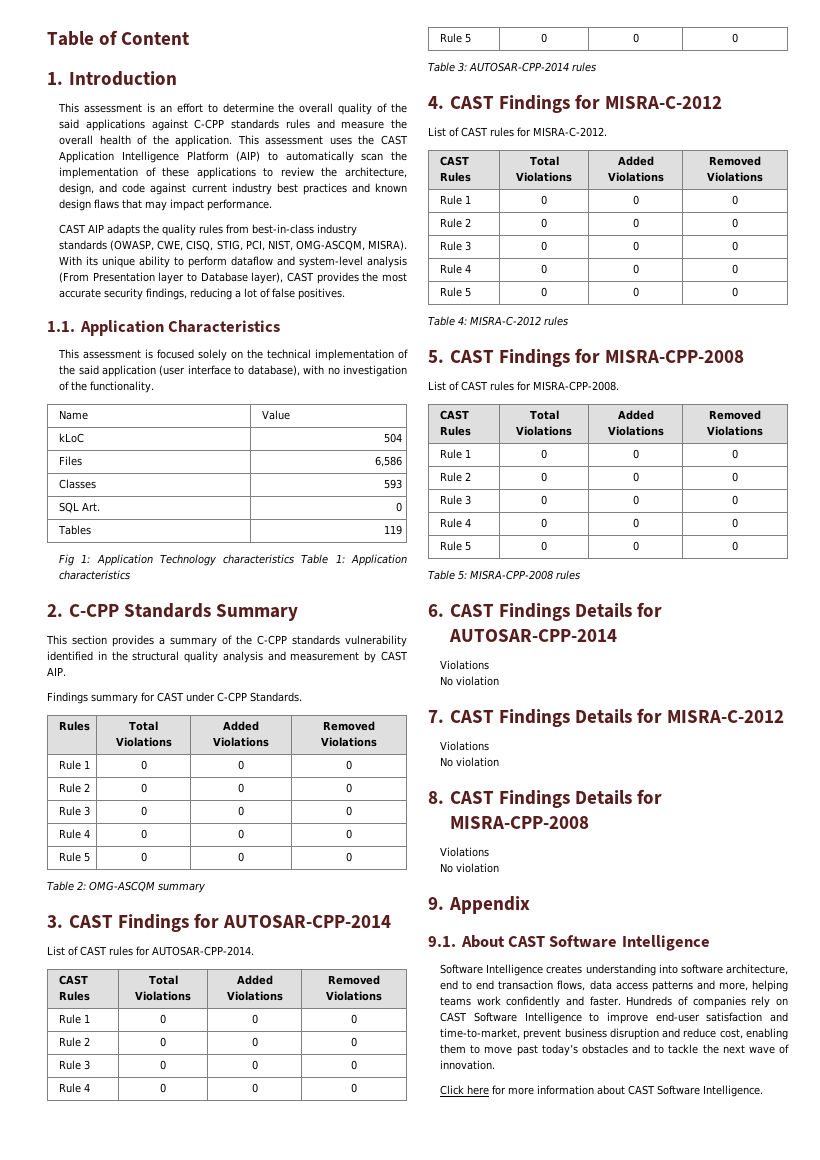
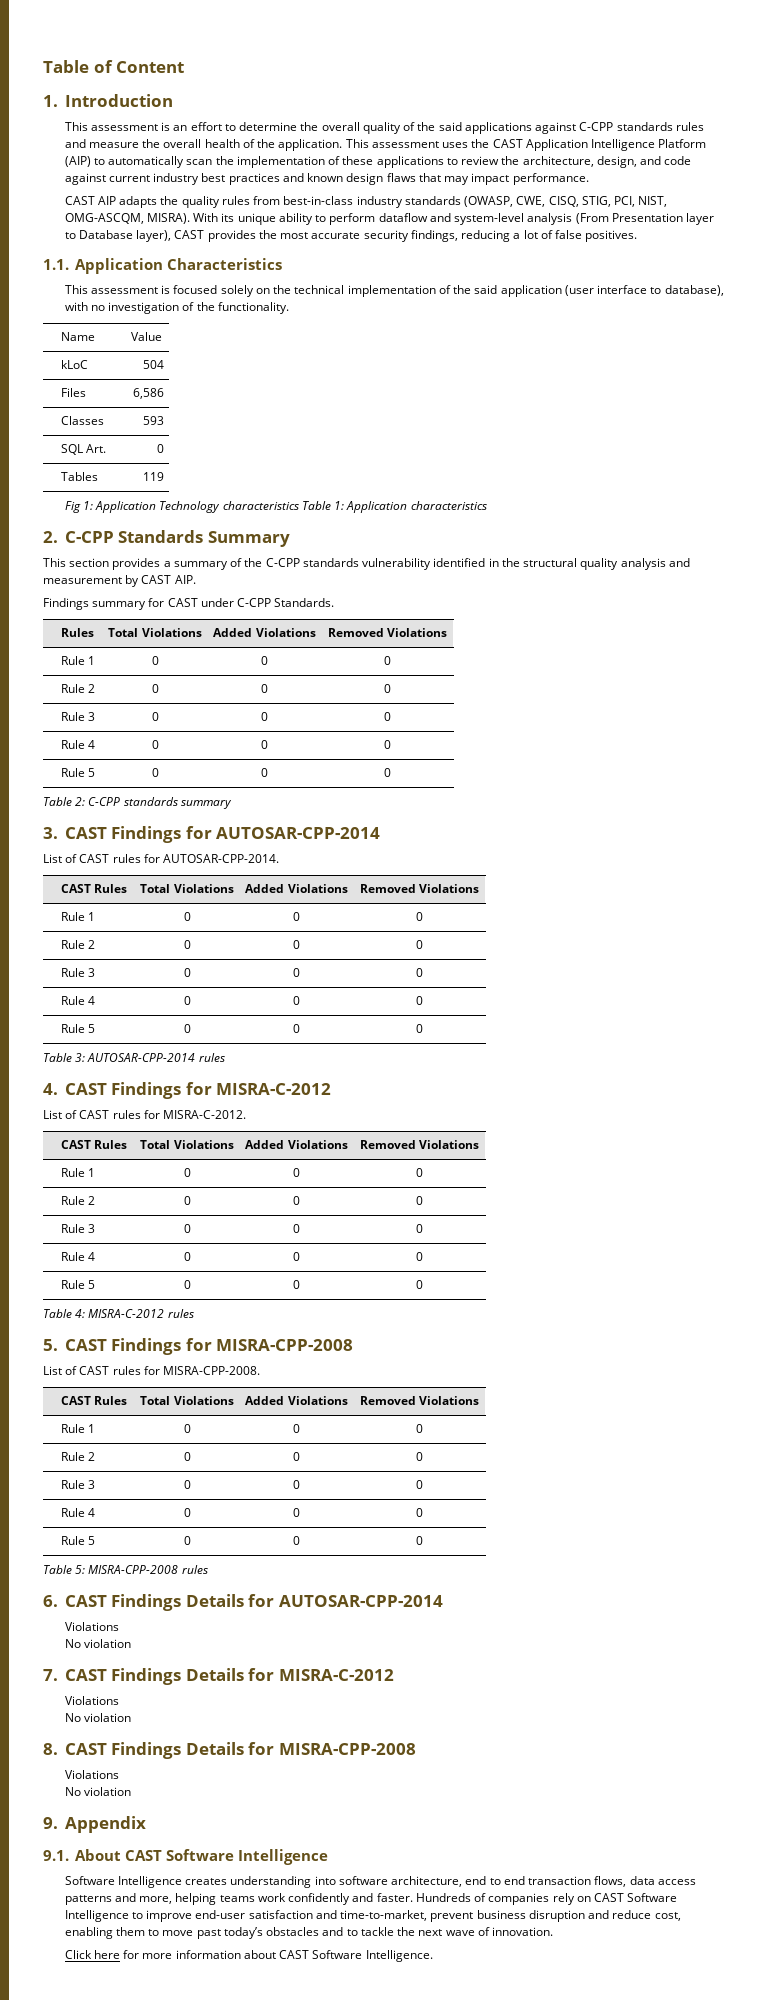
- Table 2: OMG-ASCQM summary
+ Table 2: C-CPP standards summary

